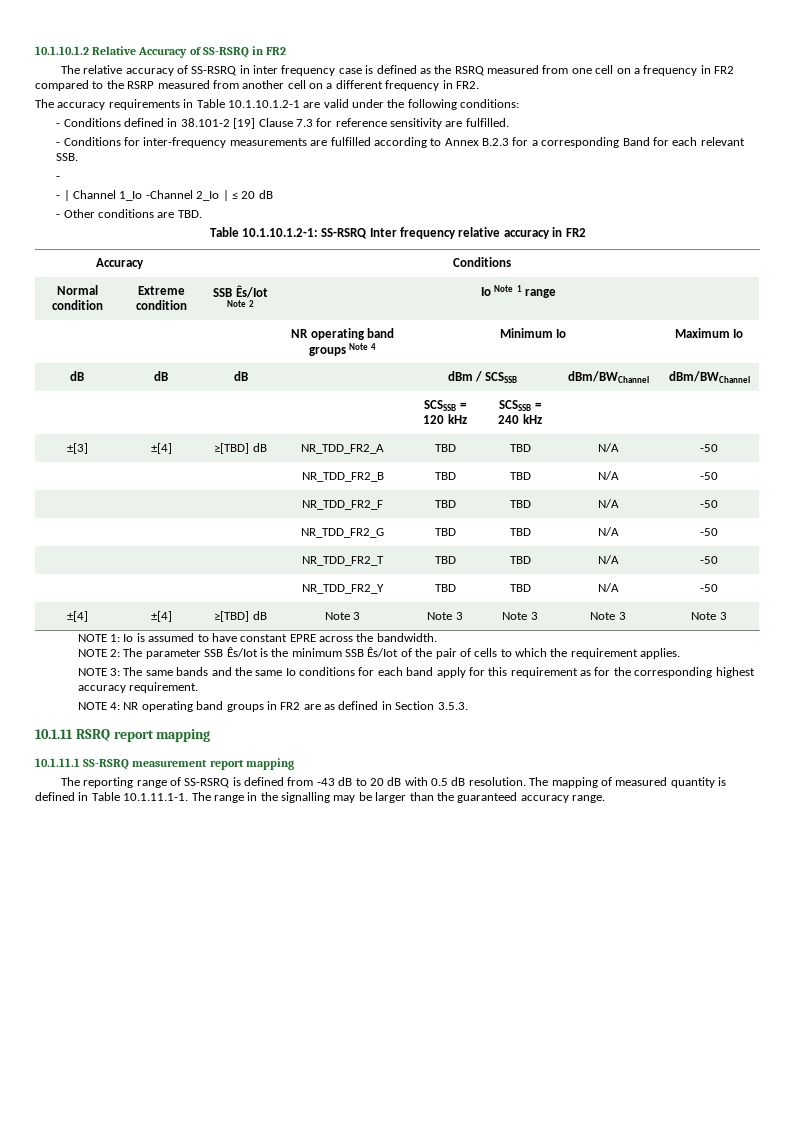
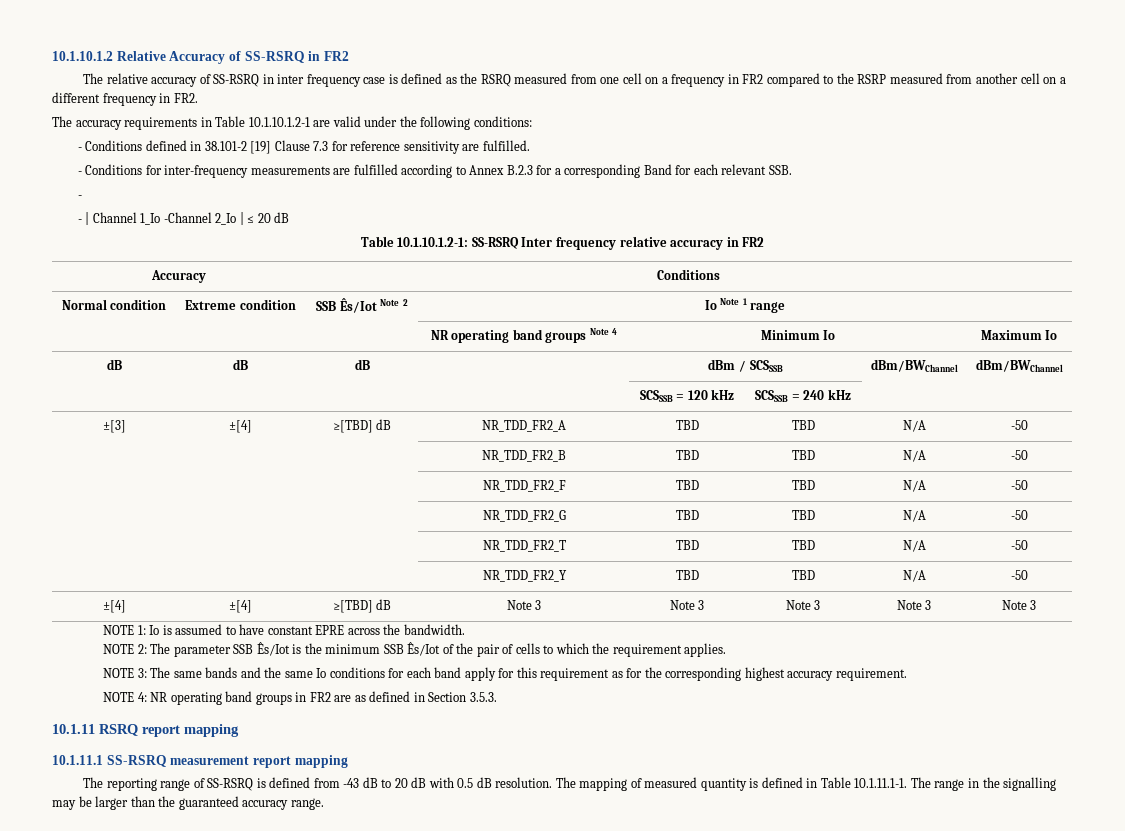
- - Other conditions are TBD.

